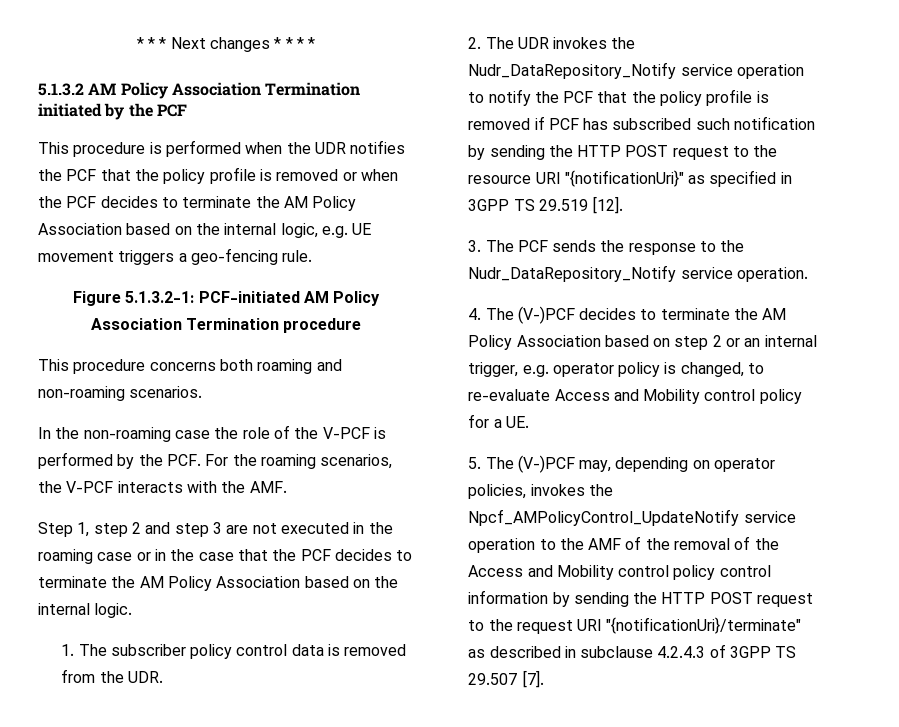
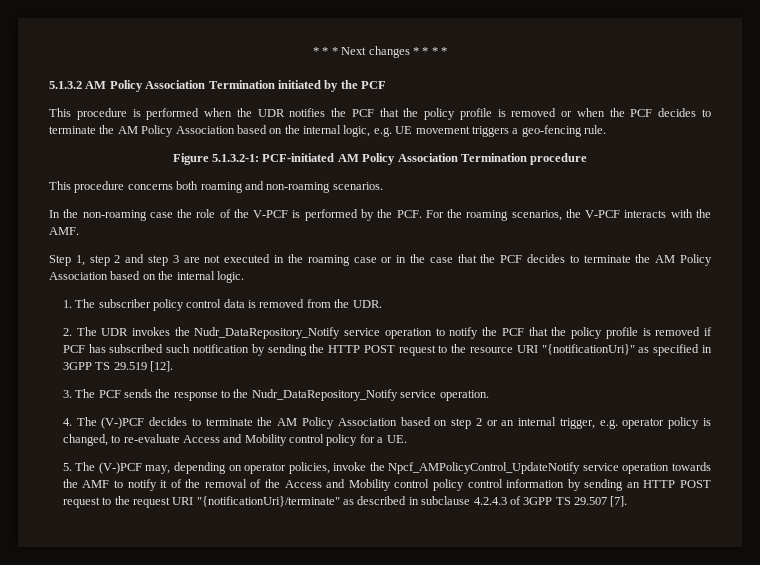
- 5. The (V-)PCF may, depending on operator policies, invokes the Npcf_AMPolicyControl_UpdateNotify service operation to the AMF of the removal of the Access and Mobility control policy control information by sending the HTTP POST request to the request URI "{notificationUri}/terminate" as described in subclause 4.2.4.3 of 3GPP TS 29.507 [7].
+ 5. The (V-)PCF may, depending on operator policies, invoke the Npcf_AMPolicyControl_UpdateNotify service operation towards the AMF to notify it of the removal of the Access and Mobility control policy control information by sending an HTTP POST request to the request URI "{notificationUri}/terminate" as described in subclause 4.2.4.3 of 3GPP TS 29.507 [7].

